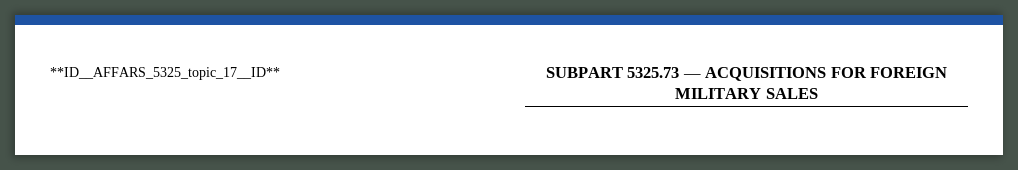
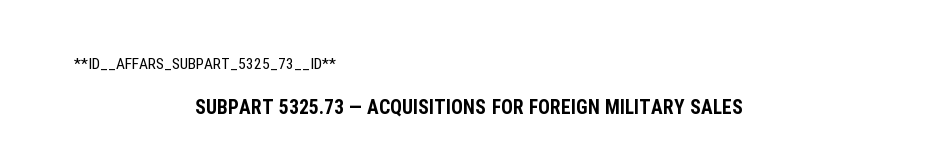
- **ID__AFFARS_5325_topic_17__ID**
+ **ID__AFFARS_SUBPART_5325_73__ID**

